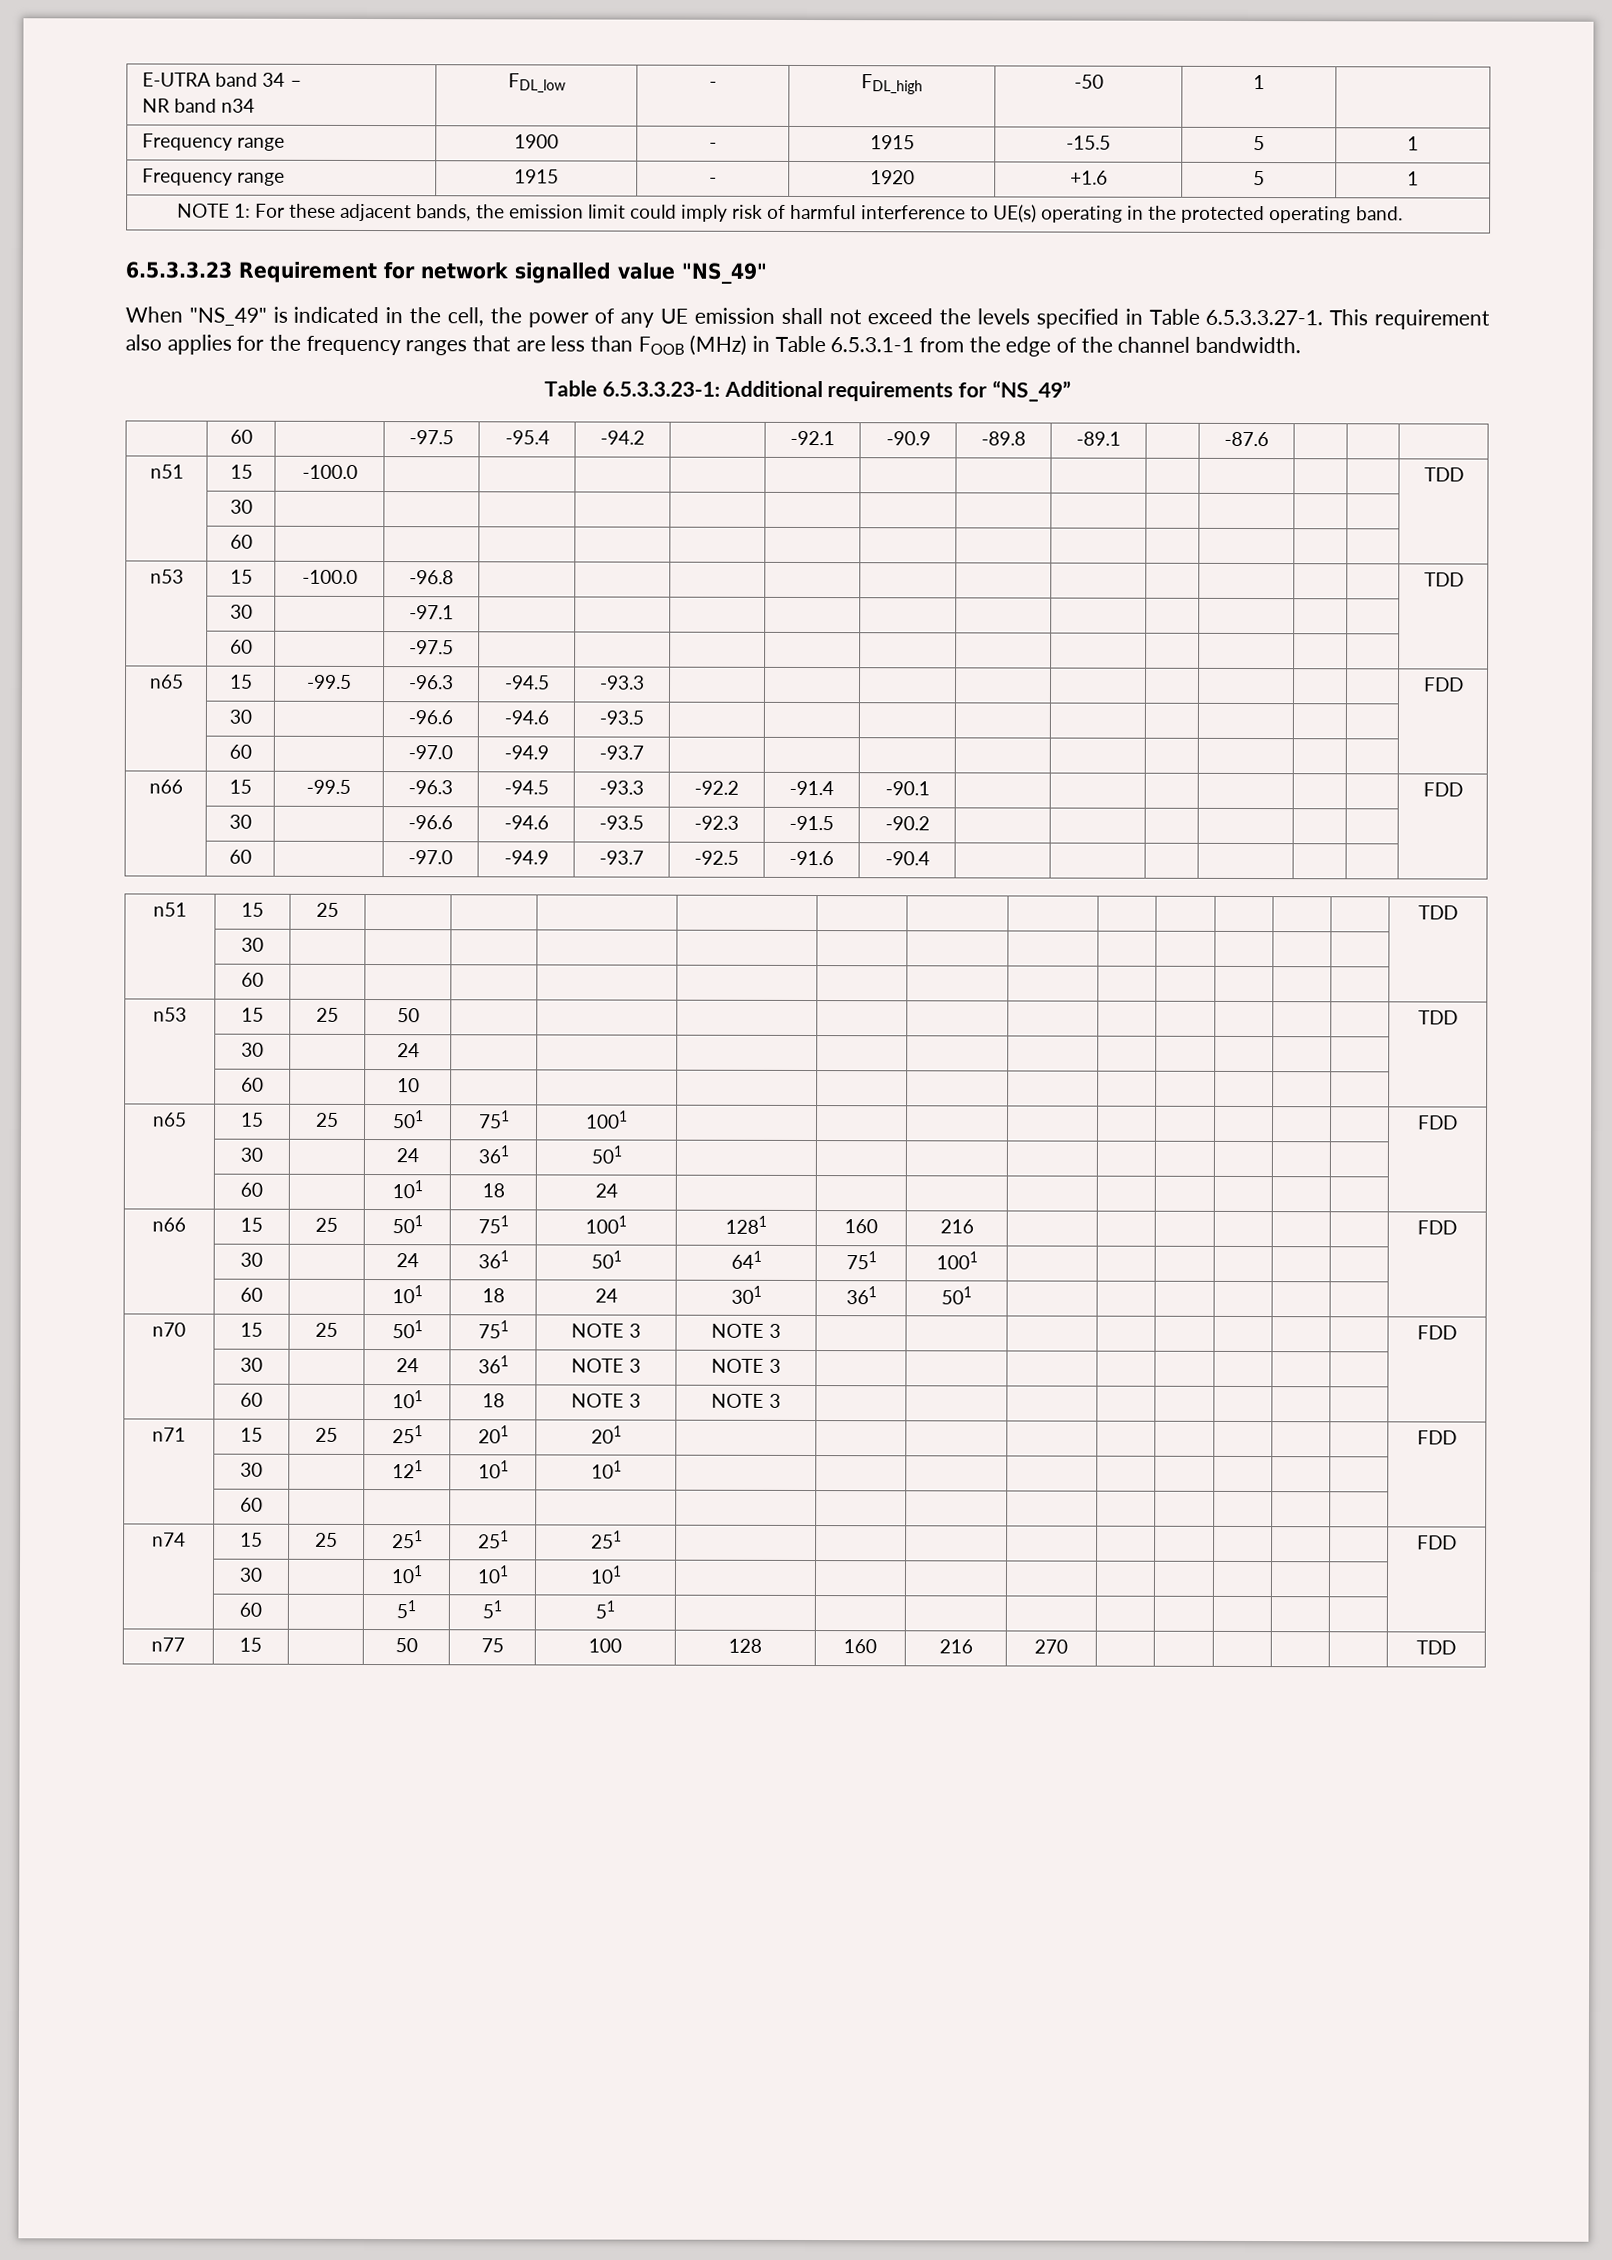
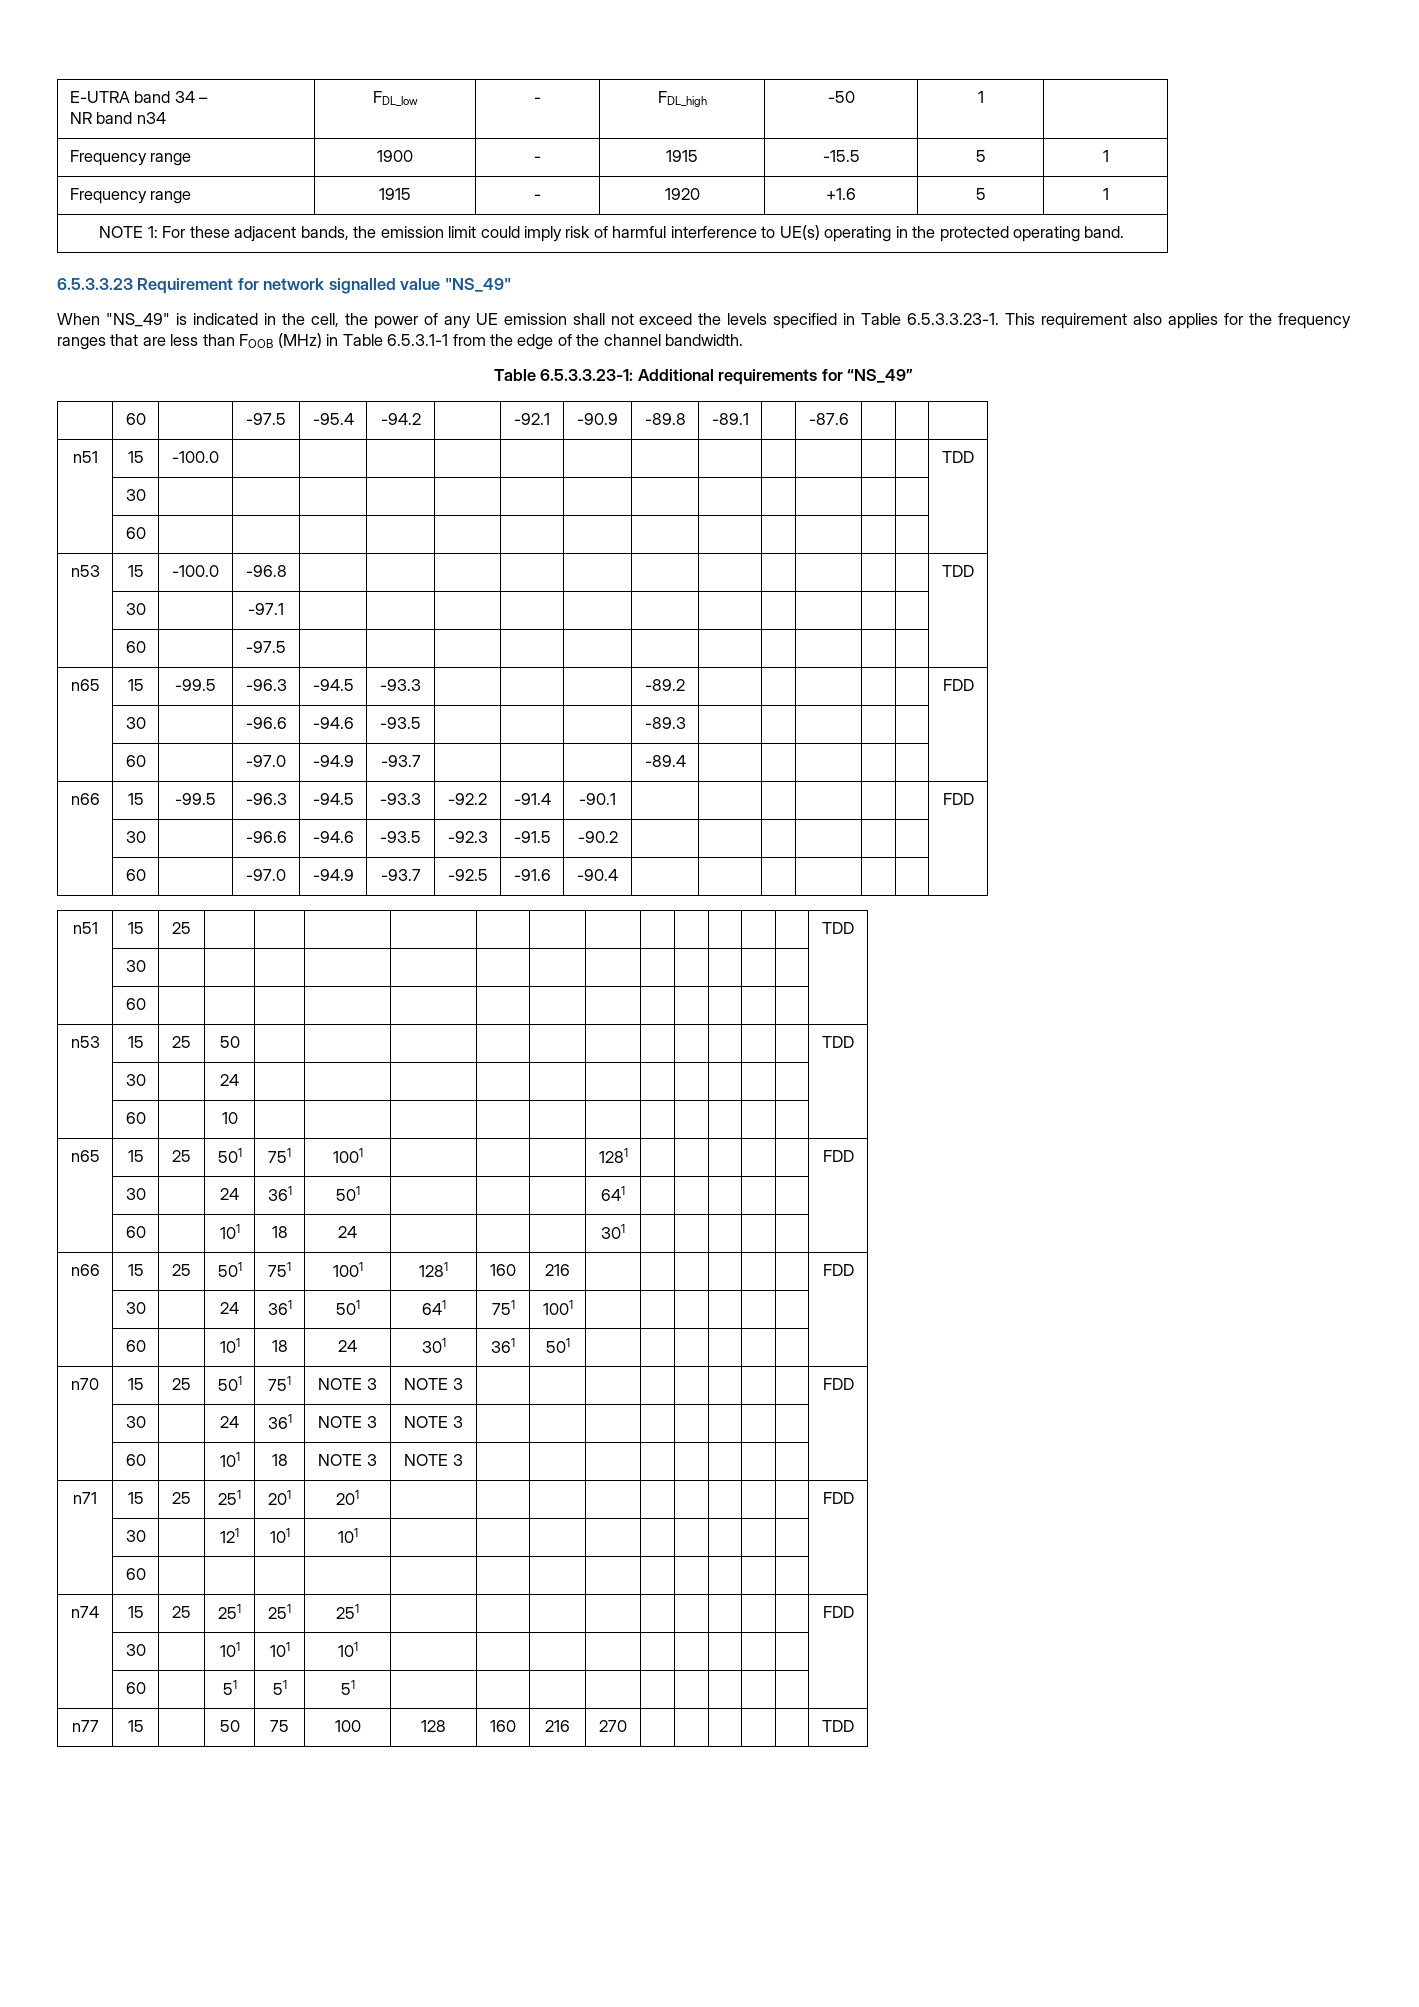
- When "NS_49" is indicated in the cell, the power of any UE emission shall not exceed the levels specified in Table 6.5.3.3.27-1. This requirement also applies for the frequency ranges that are less than FOOB (MHz) in Table 6.5.3.1-1 from the edge of the channel bandwidth.
+ When "NS_49" is indicated in the cell, the power of any UE emission shall not exceed the levels specified in Table 6.5.3.3.23-1. This requirement also applies for the frequency ranges that are less than FOOB (MHz) in Table 6.5.3.1-1 from the edge of the channel bandwidth.
- n65 | 15 | -99.5 | -96.3 | -94.5 | -93.3 | | | | | | | | | | FDD
+ n65 | 15 | -99.5 | -96.3 | -94.5 | -93.3 | | | | -89.2 | | | | | | FDD
- | 30 | | -96.6 | -94.6 | -93.5 | | | | | | | | | |
+ | 30 | | -96.6 | -94.6 | -93.5 | | | | -89.3 | | | | | |
- | 60 | | -97.0 | -94.9 | -93.7 | | | | | | | | | |
+ | 60 | | -97.0 | -94.9 | -93.7 | | | | -89.4 | | | | | |
- n65 | 15 | 25 | 501 | 751 | 1001 | | | | | | | | | | FDD
+ n65 | 15 | 25 | 501 | 751 | 1001 | | | | 1281 | | | | | | FDD
- | 30 | | 24 | 361 | 501 | | | | | | | | | |
+ | 30 | | 24 | 361 | 501 | | | | 641 | | | | | |
- | 60 | | 101 | 18 | 24 | | | | | | | | | |
+ | 60 | | 101 | 18 | 24 | | | | 301 | | | | | |

